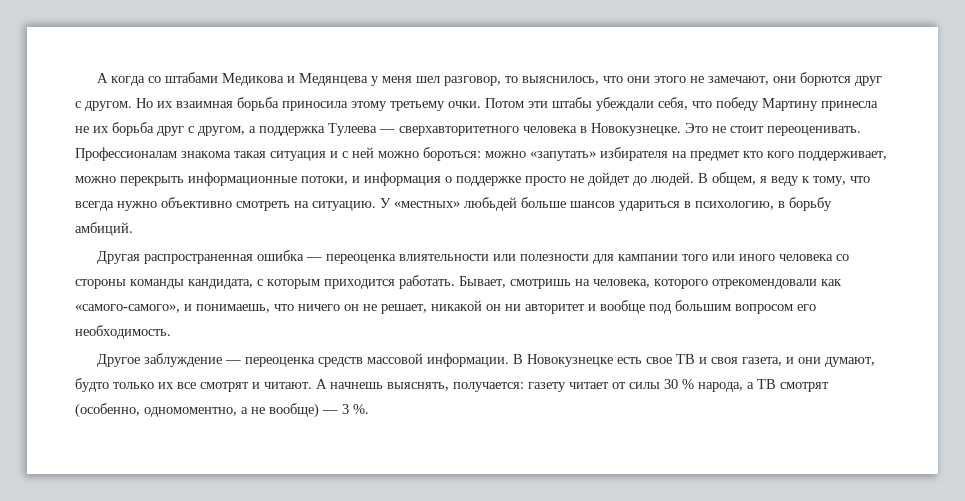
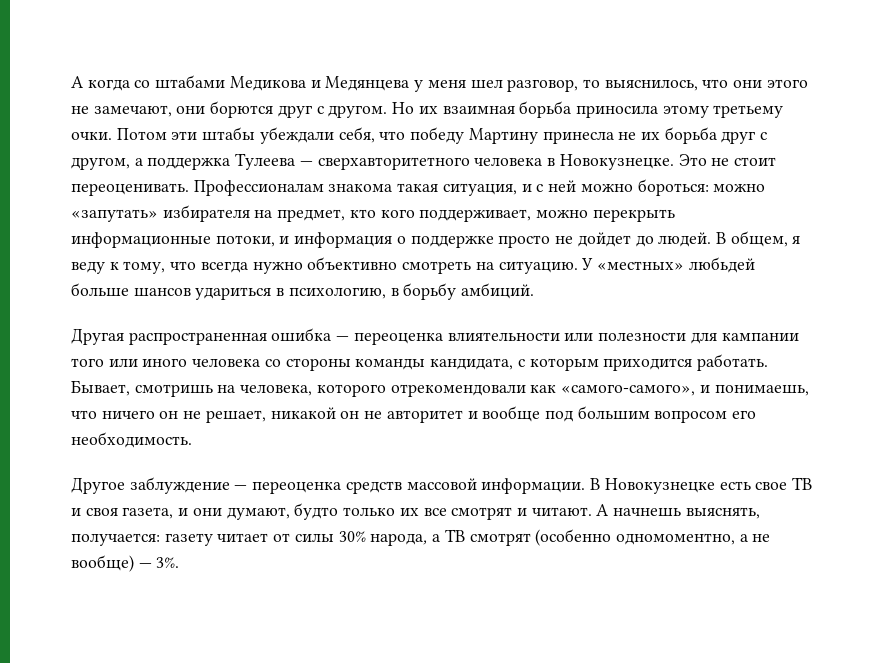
- Профессионалам знакома такая ситуация и с ней можно бороться: можно «запутать» избирателя на предмет кто кого поддерживает, можно перекрыть информационные потоки, и информация о поддержке просто не дойдет до людей.
+ Профессионалам знакома такая ситуация, и с ней можно бороться: можно «запутать» избирателя на предмет, кто кого поддерживает, можно перекрыть информационные потоки, и информация о поддержке просто не дойдет до людей.
- Бывает, смотришь на человека, которого отрекомендовали как «самого-самого», и понимаешь, что ничего он не решает, никакой он ни авторитет и вообще под большим вопросом его необходимость.
+ Бывает, смотришь на человека, которого отрекомендовали как «самого-самого», и понимаешь, что ничего он не решает, никакой он не авторитет и вообще под большим вопросом его необходимость.
- А начнешь выяснять, получается: газету читает от силы 30 % народа, а ТВ смотрят (особенно, одномоментно, а не вообще) — 3 %.
+ А начнешь выяснять, получается: газету читает от силы 30% народа, а ТВ смотрят (особенно одномоментно, а не вообще) — 3%.

